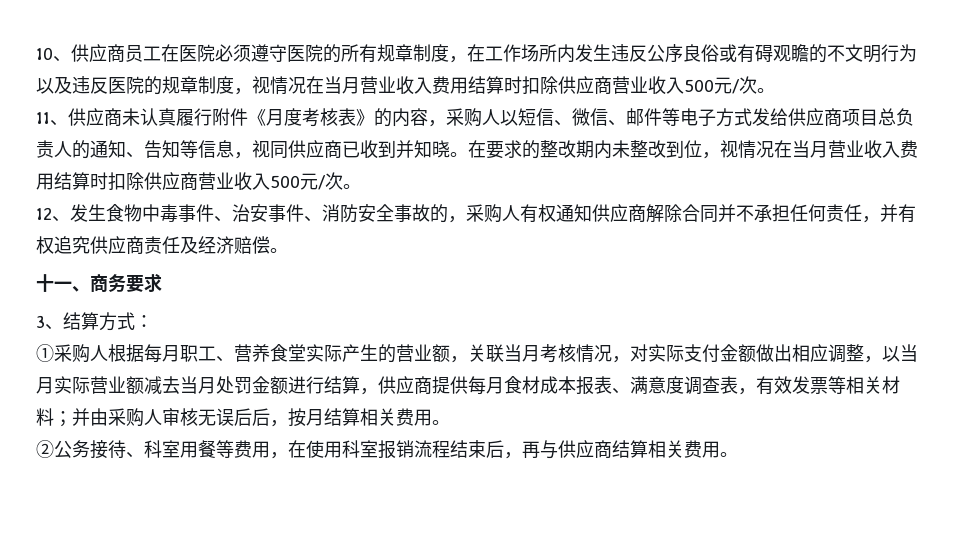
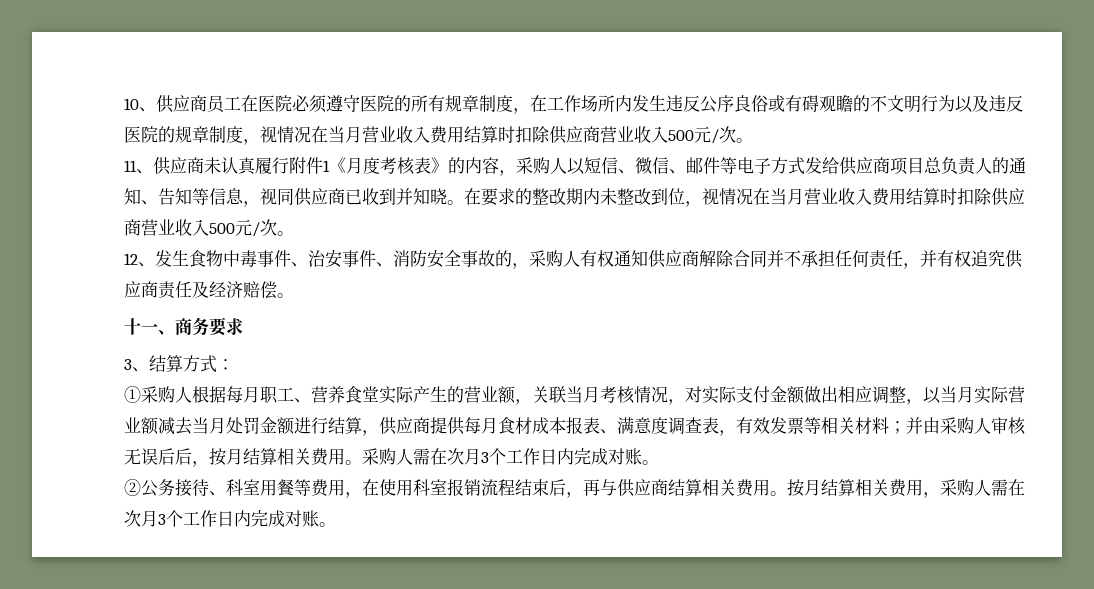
- 11、供应商未认真履行附件《月度考核表》的内容，采购人以短信、微信、邮件等电子方式发给供应商项目总负责人的通知、告知等信息，视同供应商已收到并知晓。
+ 11、供应商未认真履行附件1《月度考核表》的内容，采购人以短信、微信、邮件等电子方式发给供应商项目总负责人的通知、告知等信息，视同供应商已收到并知晓。
- 并由采购人审核无误后后，按月结算相关费用。
+ 并由采购人审核无误后后，按月结算相关费用。采购人需在次月3个工作日内完成对账。
+ 按月结算相关费用，采购人需在次月3个工作日内完成对账。

